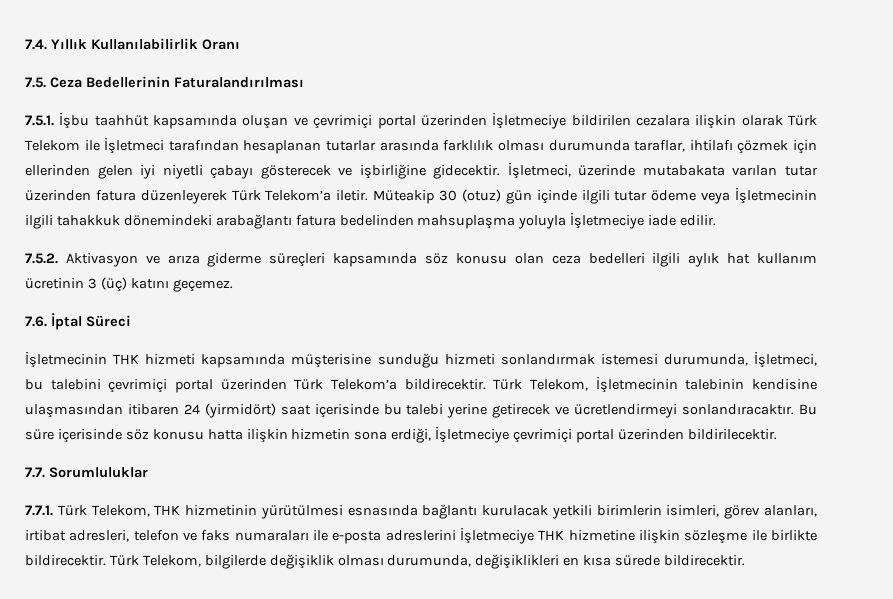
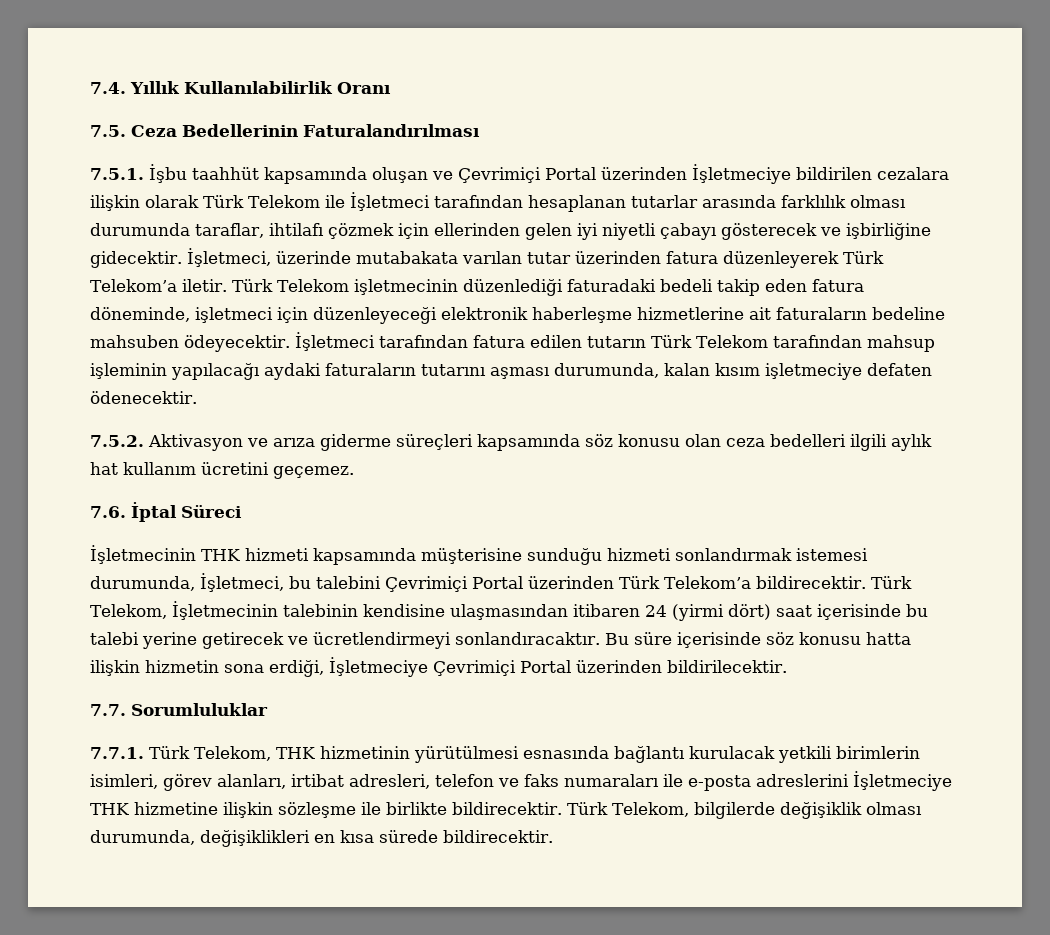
- 7.5.1. İşbu taahhüt kapsamında oluşan ve çevrimiçi portal üzerinden İşletmeciye bildirilen cezalara ilişkin olarak Türk Telekom ile İşletmeci tarafından hesaplanan tutarlar arasında farklılık olması durumunda taraflar, ihtilafı çözmek için ellerinden gelen iyi niyetli çabayı gösterecek ve işbirliğine gidecektir.
+ 7.5.1. İşbu taahhüt kapsamında oluşan ve Çevrimiçi Portal üzerinden İşletmeciye bildirilen cezalara ilişkin olarak Türk Telekom ile İşletmeci tarafından hesaplanan tutarlar arasında farklılık olması durumunda taraflar, ihtilafı çözmek için ellerinden gelen iyi niyetli çabayı gösterecek ve işbirliğine gidecektir.
- Müteakip 30 (otuz) gün içinde ilgili tutar ödeme veya İşletmecinin ilgili tahakkuk dönemindeki arabağlantı fatura bedelinden mahsuplaşma yoluyla İşletmeciye iade edilir.
+ Türk Telekom işletmecinin düzenlediği faturadaki bedeli takip eden fatura döneminde, işletmeci için düzenleyeceği elektronik haberleşme hizmetlerine ait faturaların bedeline mahsuben ödeyecektir. İşletmeci tarafından fatura edilen tutarın Türk Telekom tarafından mahsup işleminin yapılacağı aydaki faturaların tutarını aşması durumunda, kalan kısım işletmeciye defaten ödenecektir.
- 7.5.2. Aktivasyon ve arıza giderme süreçleri kapsamında söz konusu olan ceza bedelleri ilgili aylık hat kullanım ücretinin 3 (üç) katını geçemez.
+ 7.5.2. Aktivasyon ve arıza giderme süreçleri kapsamında söz konusu olan ceza bedelleri ilgili aylık hat kullanım ücretini geçemez.
- İşletmecinin THK hizmeti kapsamında müşterisine sunduğu hizmeti sonlandırmak istemesi durumunda, İşletmeci, bu talebini çevrimiçi portal üzerinden Türk Telekom’a bildirecektir.
+ İşletmecinin THK hizmeti kapsamında müşterisine sunduğu hizmeti sonlandırmak istemesi durumunda, İşletmeci, bu talebini Çevrimiçi Portal üzerinden Türk Telekom’a bildirecektir.
- Türk Telekom, İşletmecinin talebinin kendisine ulaşmasından itibaren 24 (yirmidört) saat içerisinde bu talebi yerine getirecek ve ücretlendirmeyi sonlandıracaktır.
+ Türk Telekom, İşletmecinin talebinin kendisine ulaşmasından itibaren 24 (yirmi dört) saat içerisinde bu talebi yerine getirecek ve ücretlendirmeyi sonlandıracaktır.
- Bu süre içerisinde söz konusu hatta ilişkin hizmetin sona erdiği, İşletmeciye çevrimiçi portal üzerinden bildirilecektir.
+ Bu süre içerisinde söz konusu hatta ilişkin hizmetin sona erdiği, İşletmeciye Çevrimiçi Portal üzerinden bildirilecektir.

